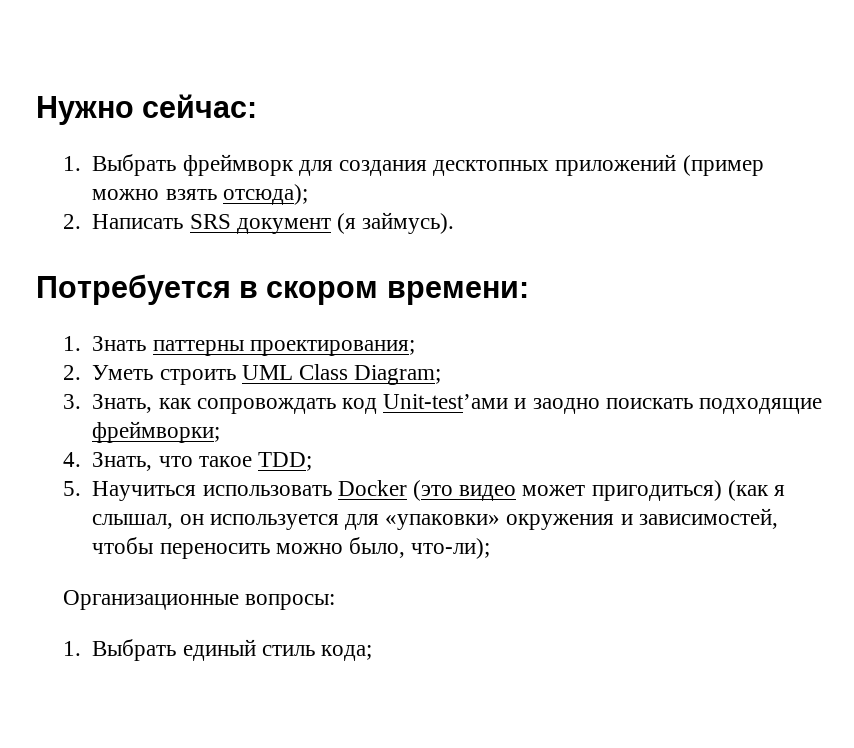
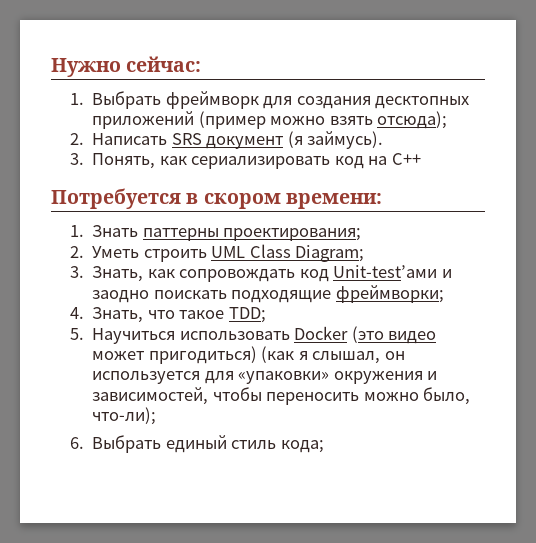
+ 3. Понять, как сериализировать код на C++
- Организационные вопросы:
- 1. Выбрать единый стиль кода;
+ 6. Выбрать единый стиль кода;

